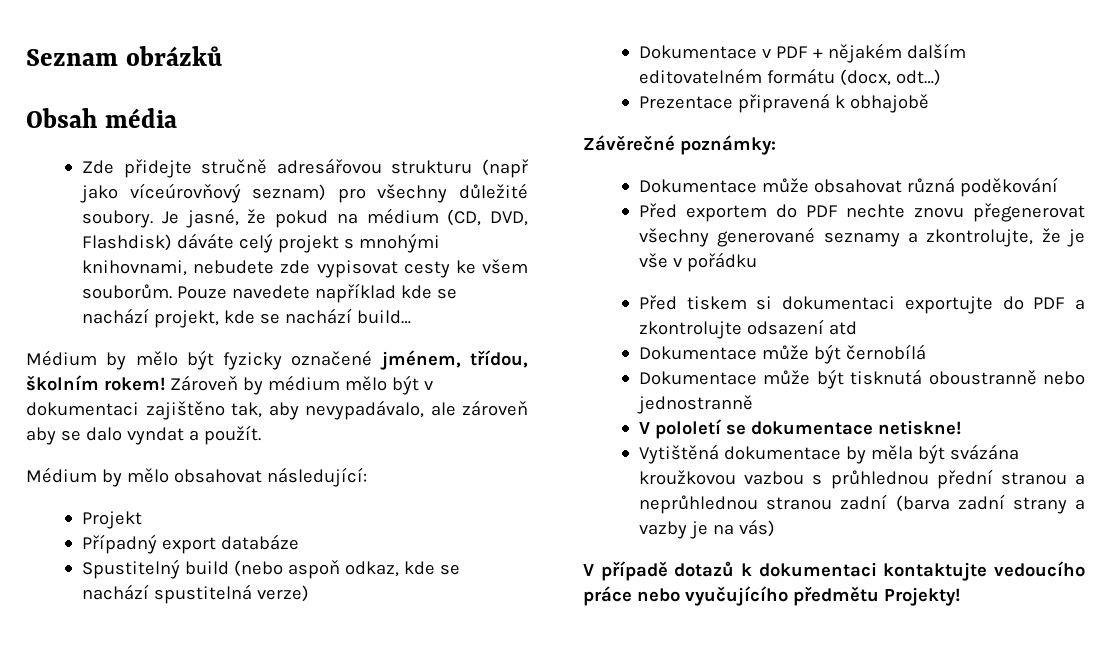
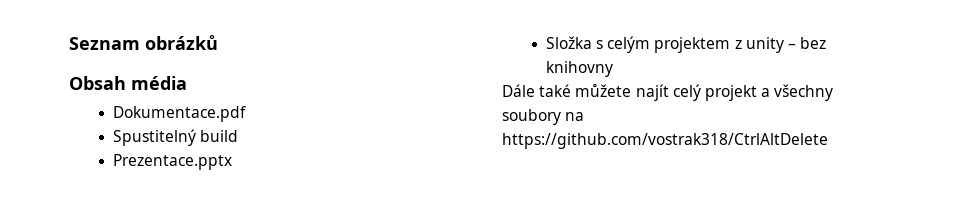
- Zde přidejte stručně adresářovou strukturu (např jako víceúrovňový seznam) pro všechny důležité soubory. Je jasné, že pokud na médium (CD, DVD, Flashdisk) dáváte celý projekt s mnohými knihovnami, nebudete zde vypisovat cesty ke všem souborům. Pouze navedete například kde se nachází projekt, kde se nachází build…
- Médium by mělo být fyzicky označené jménem, třídou, školním rokem! Zároveň by médium mělo být v dokumentaci zajištěno tak, aby nevypadávalo, ale zároveň aby se dalo vyndat a použít.
- Médium by mělo obsahovat následující:
- Projekt
- Případný export databáze
- Spustitelný build (nebo aspoň odkaz, kde se nachází spustitelná verze)
- Dokumentace v PDF + nějakém dalším editovatelném formátu (docx, odt…)
- Prezentace připravená k obhajobě
- Závěrečné poznámky:
- Dokumentace může obsahovat různá poděkování
- Před exportem do PDF nechte znovu přegenerovat všechny generované seznamy a zkontrolujte, že je vše v pořádku
- Před tiskem si dokumentaci exportujte do PDF a zkontrolujte odsazení atd
- Dokumentace může být černobílá
- Dokumentace může být tisknutá oboustranně nebo jednostranně
- V pololetí se dokumentace netiskne!
- Vytištěná dokumentace by měla být svázána kroužkovou vazbou s průhlednou přední stranou a neprůhlednou stranou zadní (barva zadní strany a vazby je na vás)
- V případě dotazů k dokumentaci kontaktujte vedoucího práce nebo vyučujícího předmětu Projekty!
+ Dokumentace.pdf
+ Spustitelný build
+ Prezentace.pptx
+ Složka s celým projektem z unity – bez knihovny
+ Dále také můžete najít celý projekt a všechny soubory na https://github.com/vostrak318/CtrlAltDelete

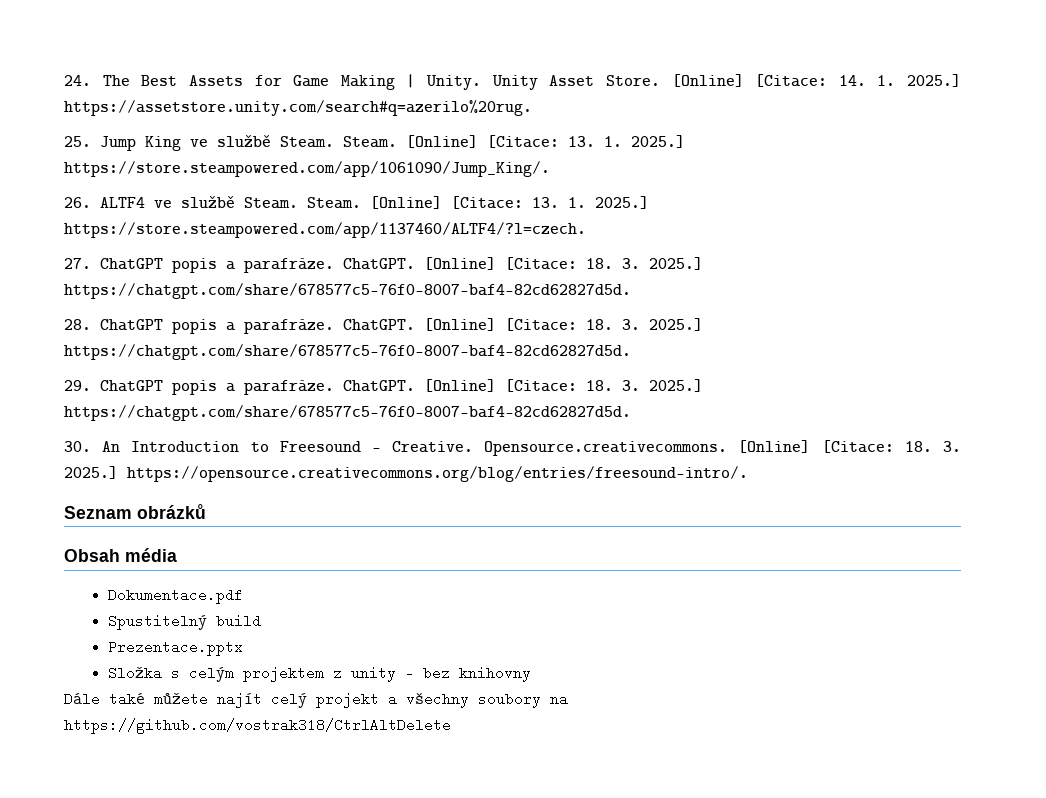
+ 24. The Best Assets for Game Making | Unity. Unity Asset Store. [Online] [Citace: 14. 1. 2025.] https://assetstore.unity.com/search#q=azerilo%20rug.
+ 25. Jump King ve službě Steam. Steam. [Online] [Citace: 13. 1. 2025.] https://store.steampowered.com/app/1061090/Jump_King/.
+ 26. ALTF4 ve službě Steam. Steam. [Online] [Citace: 13. 1. 2025.] https://store.steampowered.com/app/1137460/ALTF4/?l=czech.
+ 27. ChatGPT popis a parafráze. ChatGPT. [Online] [Citace: 18. 3. 2025.] https://chatgpt.com/share/678577c5-76f0-8007-baf4-82cd62827d5d.
+ 28. ChatGPT popis a parafráze. ChatGPT. [Online] [Citace: 18. 3. 2025.] https://chatgpt.com/share/678577c5-76f0-8007-baf4-82cd62827d5d.
+ 29. ChatGPT popis a parafráze. ChatGPT. [Online] [Citace: 18. 3. 2025.] https://chatgpt.com/share/678577c5-76f0-8007-baf4-82cd62827d5d.
+ 30. An Introduction to Freesound - Creative. Opensource.creativecommons. [Online] [Citace: 18. 3. 2025.] https://opensource.creativecommons.org/blog/entries/freesound-intro/.

